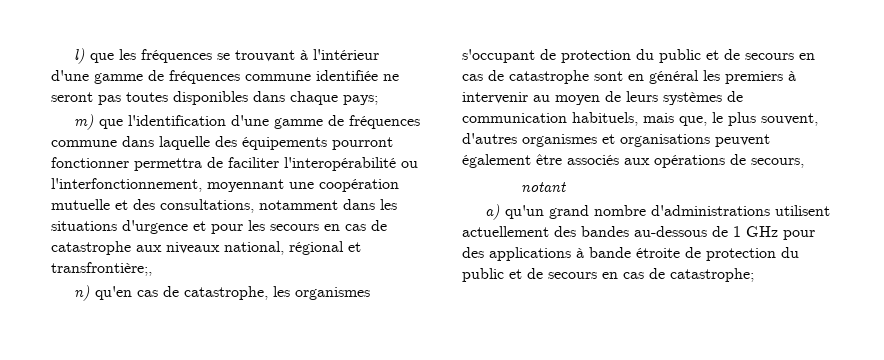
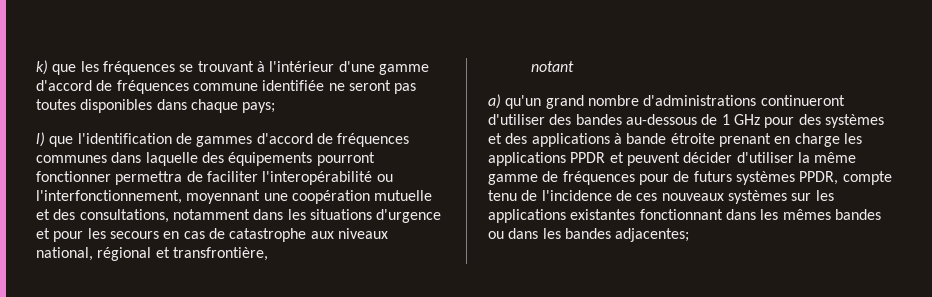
- l) que les fréquences se trouvant à l'intérieur d'une gamme de fréquences commune identifiée ne seront pas toutes disponibles dans chaque pays;
+ k) que les fréquences se trouvant à l'intérieur d'une gamme d'accord de fréquences commune identifiée ne seront pas toutes disponibles dans chaque pays;
- m) que l'identification d'une gamme de fréquences commune dans laquelle des équipements pourront fonctionner permettra de faciliter l'interopérabilité ou l'interfonctionnement, moyennant une coopération mutuelle et des consultations, notamment dans les situations d'urgence et pour les secours en cas de catastrophe aux niveaux national, régional et transfrontière;,
- n) qu'en cas de catastrophe, les organismes s'occupant de protection du public et de secours en cas de catastrophe sont en général les premiers à intervenir au moyen de leurs systèmes de communication habituels, mais que, le plus souvent, d'autres organismes et organisations peuvent également être associés aux opérations de secours,
+ l) que l'identification de gammes d'accord de fréquences communes dans laquelle des équipements pourront fonctionner permettra de faciliter l'interopérabilité ou l'interfonctionnement, moyennant une coopération mutuelle et des consultations, notamment dans les situations d'urgence et pour les secours en cas de catastrophe aux niveaux national, régional et transfrontière,
- a) qu'un grand nombre d'administrations utilisent actuellement des bandes au-dessous de 1 GHz pour des applications à bande étroite de protection du public et de secours en cas de catastrophe;
+ a) qu'un grand nombre d'administrations continueront d'utiliser des bandes au-dessous de 1 GHz pour des systèmes et des applications à bande étroite prenant en charge les applications PPDR et peuvent décider d'utiliser la même gamme de fréquences pour de futurs systèmes PPDR, compte tenu de l'incidence de ces nouveaux systèmes sur les applications existantes fonctionnant dans les mêmes bandes ou dans les bandes adjacentes;

